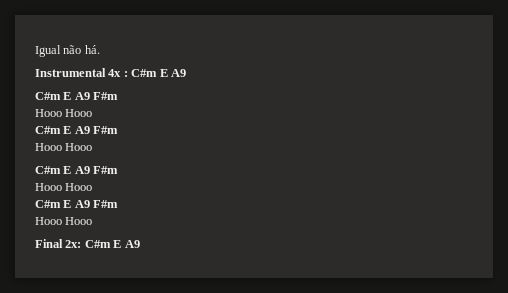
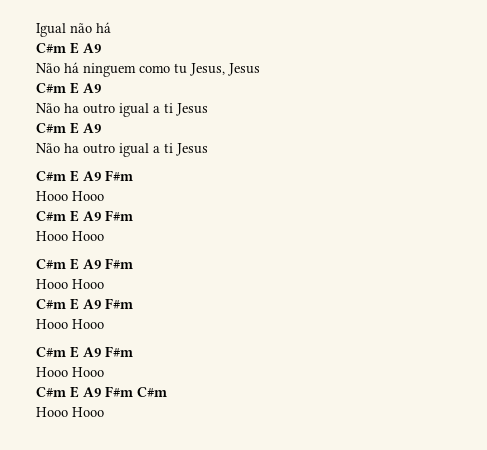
- Igual não há.
- Instrumental 4x : C#m E A9
+ Igual não há
+ C#m E A9
+ Não há ninguem como tu Jesus, Jesus
+ C#m E A9
+ Não ha outro igual a ti Jesus
+ C#m E A9
+ Não ha outro igual a ti Jesus
  C#m E A9 F#m
  Hooo Hooo
- Final 2x: C#m E A9
+ C#m E A9 F#m
+ Hooo Hooo
+ C#m E A9 F#m C#m
+ Hooo Hooo

